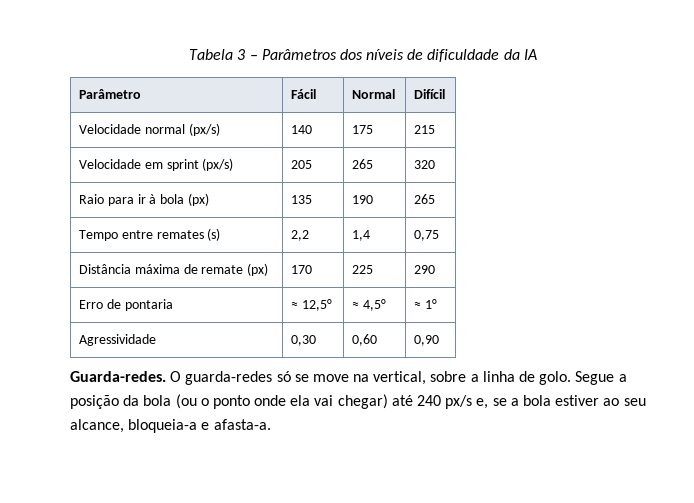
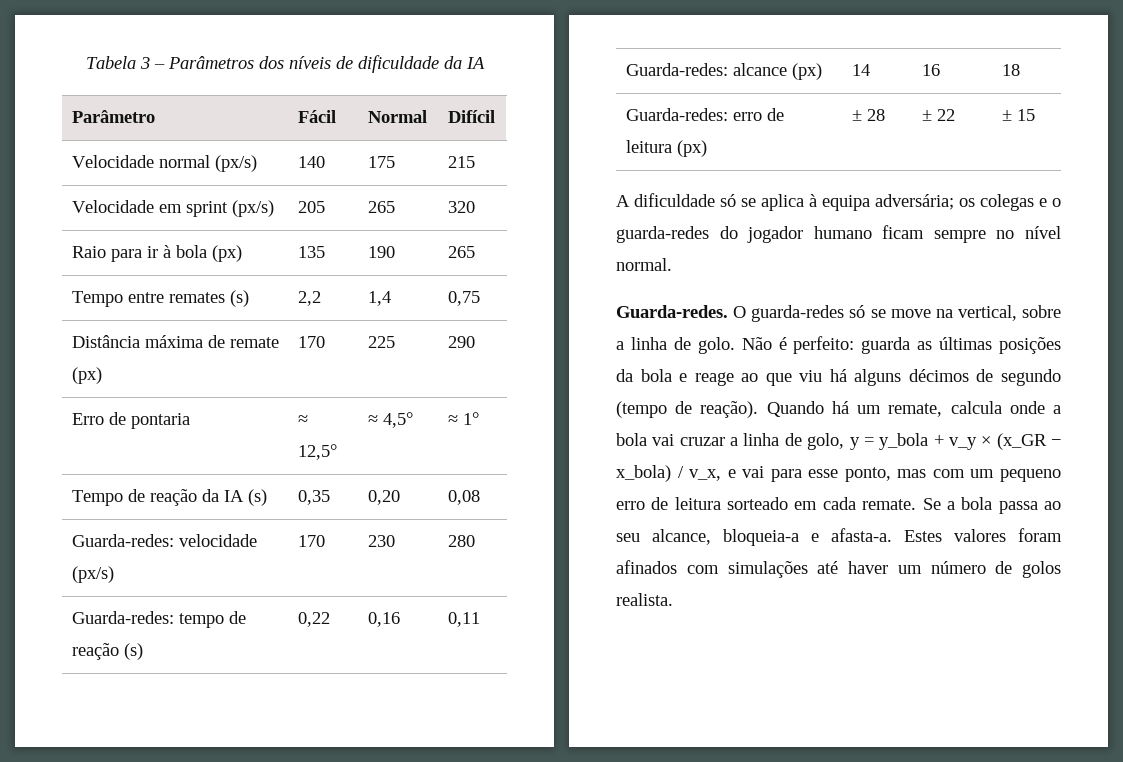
- Agressividade | 0,30 | 0,60 | 0,90
+ Tempo de reação da IA (s) | 0,35 | 0,20 | 0,08
+ Guarda-redes: velocidade (px/s) | 170 | 230 | 280
+ Guarda-redes: tempo de reação (s) | 0,22 | 0,16 | 0,11
+ Guarda-redes: alcance (px) | 14 | 16 | 18
+ Guarda-redes: erro de leitura (px) | ± 28 | ± 22 | ± 15
+ A dificuldade só se aplica à equipa adversária; os colegas e o guarda-redes do jogador humano ficam sempre no nível normal.
- Segue a posição da bola (ou o ponto onde ela vai chegar) até 240 px/s e, se a bola estiver ao seu alcance, bloqueia-a e afasta-a.
+ Não é perfeito: guarda as últimas posições da bola e reage ao que viu há alguns décimos de segundo (tempo de reação). Quando há um remate, calcula onde a bola vai cruzar a linha de golo, y = y_bola + v_y × (x_GR − x_bola) / v_x, e vai para esse ponto, mas com um pequeno erro de leitura sorteado em cada remate. Se a bola passa ao seu alcance, bloqueia-a e afasta-a.
+ Estes valores foram afinados com simulações até haver um número de golos realista.

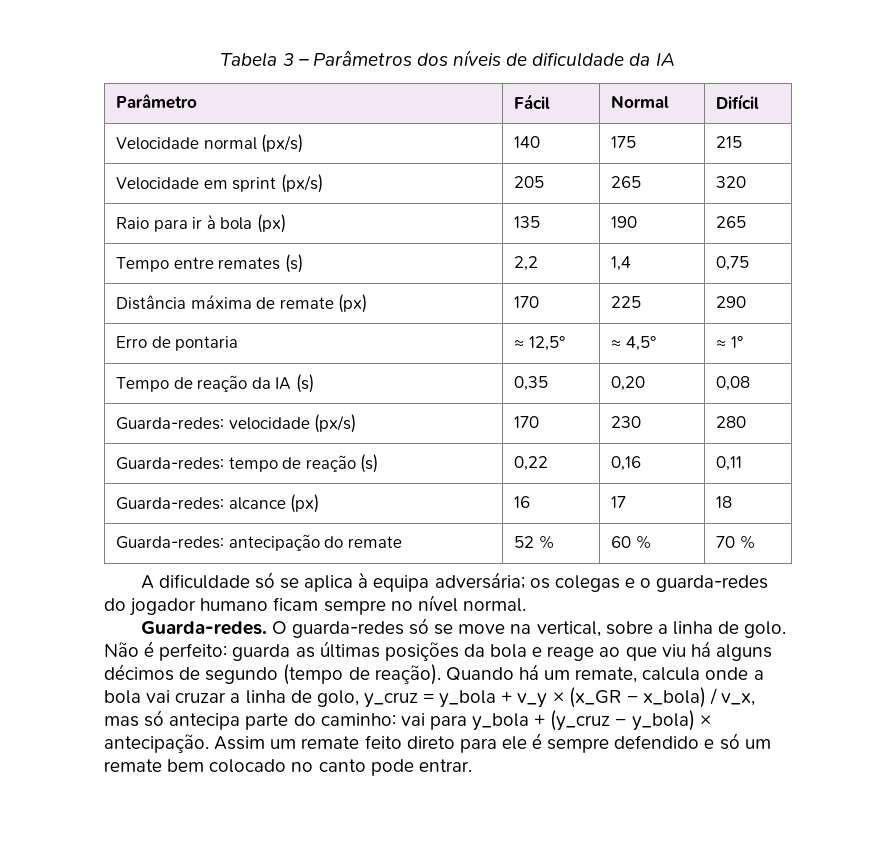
- Guarda-redes: alcance (px) | 14 | 16 | 18
+ Guarda-redes: alcance (px) | 16 | 17 | 18
- Guarda-redes: erro de leitura (px) | ± 28 | ± 22 | ± 15
+ Guarda-redes: antecipação do remate | 52 % | 60 % | 70 %
- Quando há um remate, calcula onde a bola vai cruzar a linha de golo, y = y_bola + v_y × (x_GR − x_bola) / v_x, e vai para esse ponto, mas com um pequeno erro de leitura sorteado em cada remate. Se a bola passa ao seu alcance, bloqueia-a e afasta-a. Estes valores foram afinados com simulações até haver um número de golos realista.
+ Quando há um remate, calcula onde a bola vai cruzar a linha de golo, y_cruz = y_bola + v_y × (x_GR − x_bola) / v_x, mas só antecipa parte do caminho: vai para y_bola + (y_cruz − y_bola) × antecipação. Assim um remate feito direto para ele é sempre defendido e só um remate bem colocado no canto pode entrar.

